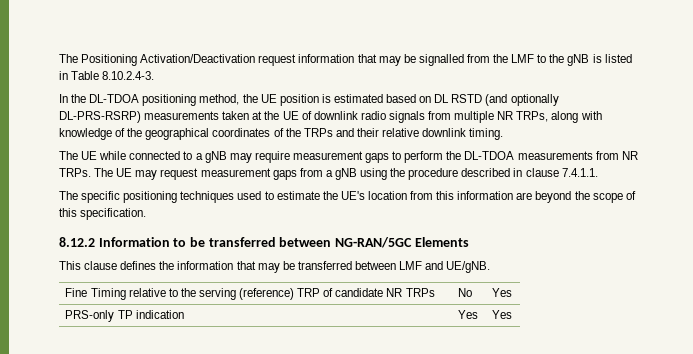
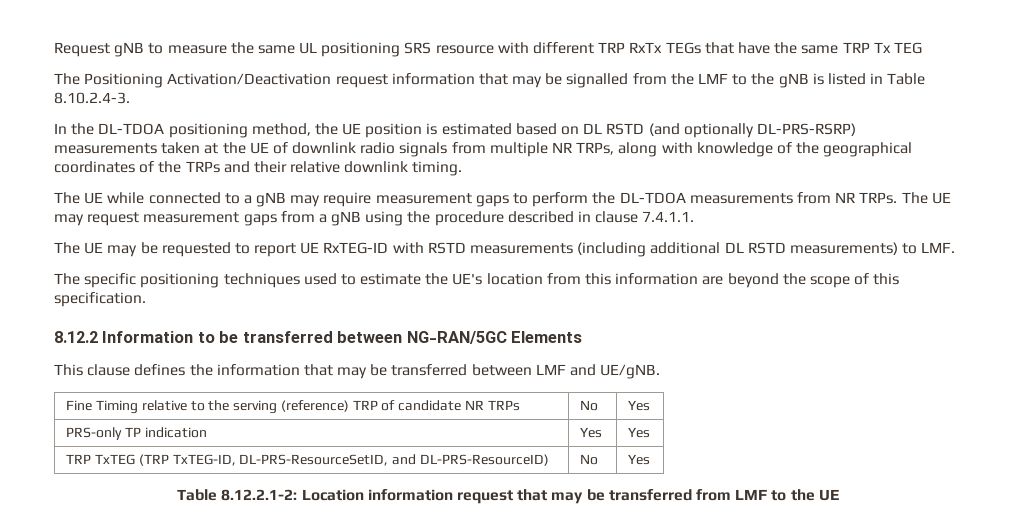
+ Request gNB to measure the same UL positioning SRS resource with different TRP RxTx TEGs that have the same TRP Tx TEG
+ The UE may be requested to report UE RxTEG-ID with RSTD measurements (including additional DL RSTD measurements) to LMF.
+ TRP TxTEG (TRP TxTEG-ID, DL-PRS-ResourceSetID, and DL-PRS-ResourceID) | No | Yes
+ Table 8.12.2.1-2: Location information request that may be transferred from LMF to the UE

